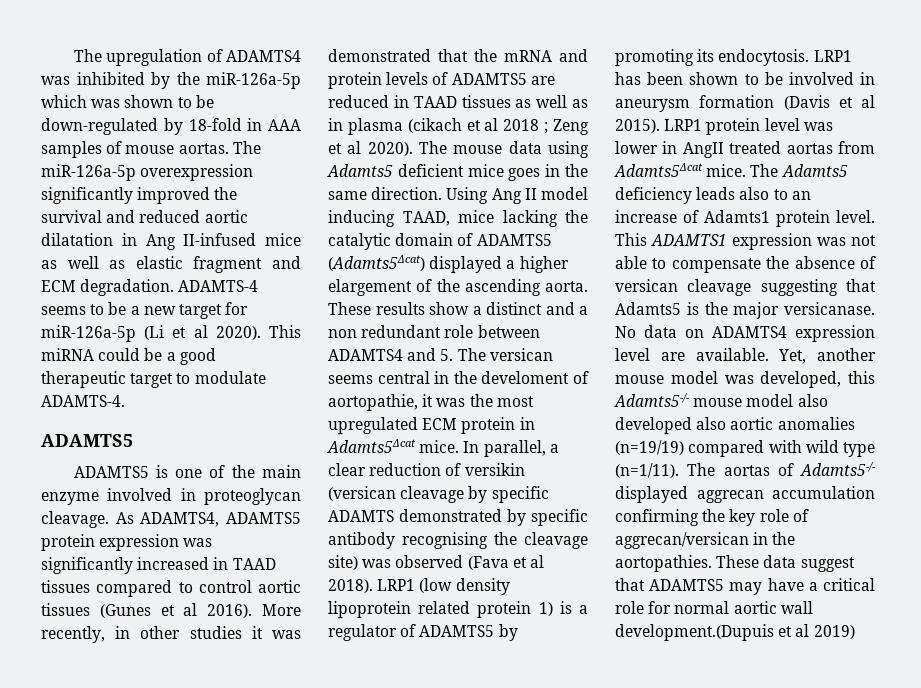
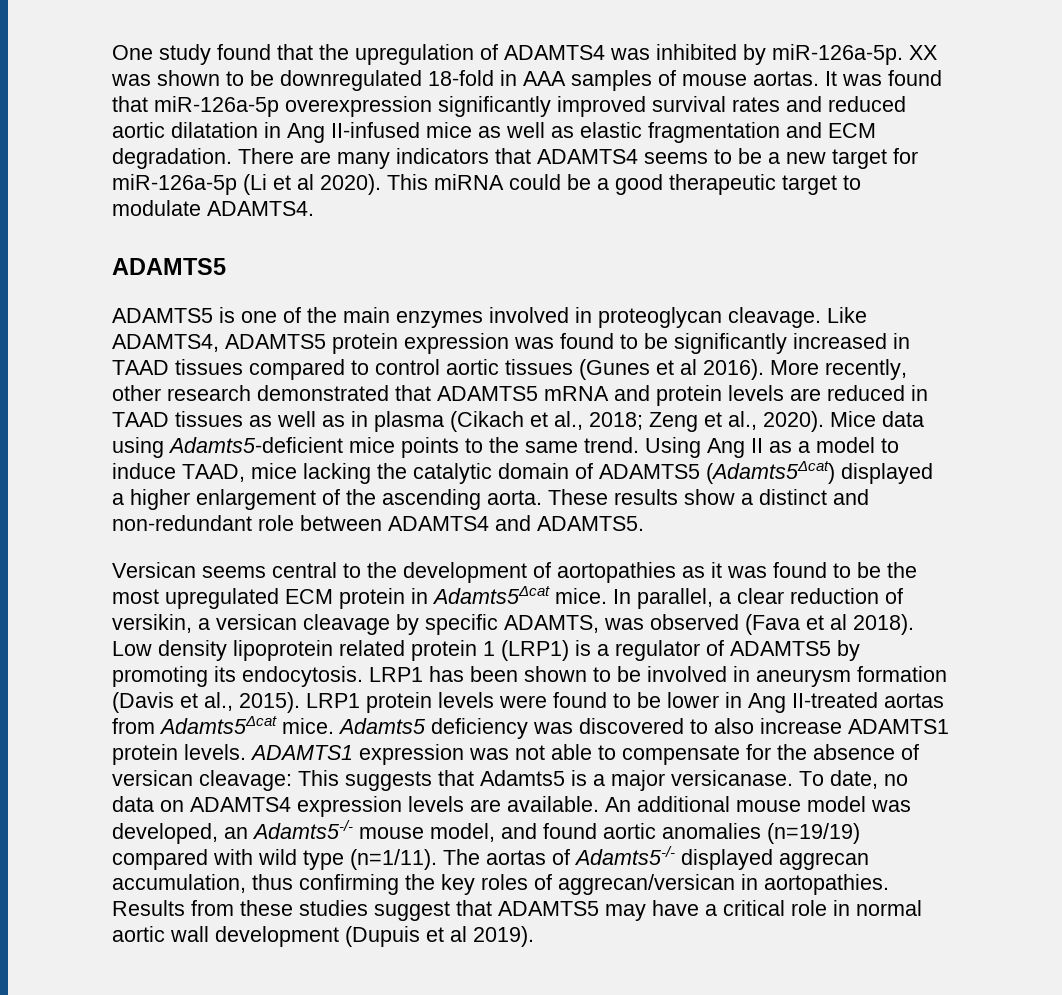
- The upregulation of ADAMTS4 was inhibited by the miR-126a-5p which was shown to be down-regulated by 18-fold in AAA samples of mouse aortas.
+ One study found that the upregulation of ADAMTS4 was inhibited by miR-126a-5p. XX was shown to be downregulated 18-fold in AAA samples of mouse aortas.
- The miR-126a-5p overexpression significantly improved the survival and reduced aortic dilatation in Ang II-infused mice as well as elastic fragment and ECM degradation.
+ It was found that miR-126a-5p overexpression significantly improved survival rates and reduced aortic dilatation in Ang II-infused mice as well as elastic fragmentation and ECM degradation.
- ADAMTS-4 seems to be a new target for miR-126a-5p (Li et al 2020).
+ There are many indicators that ADAMTS4 seems to be a new target for miR-126a-5p (Li et al 2020).
- This miRNA could be a good therapeutic target to modulate ADAMTS-4.
+ This miRNA could be a good therapeutic target to modulate ADAMTS4.
- ADAMTS5 is one of the main enzyme involved in proteoglycan cleavage.
+ ADAMTS5 is one of the main enzymes involved in proteoglycan cleavage.
- As ADAMTS4, ADAMTS5 protein expression was significantly increased in TAAD tissues compared to control aortic tissues (Gunes et al 2016).
+ Like ADAMTS4, ADAMTS5 protein expression was found to be significantly increased in TAAD tissues compared to control aortic tissues (Gunes et al 2016).
- More recently, in other studies it was demonstrated that the mRNA and protein levels of ADAMTS5 are reduced in TAAD tissues as well as in plasma (cikach et al 2018 ; Zeng et al 2020). The mouse data using Adamts5 deficient mice goes in the same direction.
+ More recently, other research demonstrated that ADAMTS5 mRNA and protein levels are reduced in TAAD tissues as well as in plasma (Cikach et al., 2018; Zeng et al., 2020). Mice data using Adamts5-deficient mice points to the same trend.
- Using Ang II model inducing TAAD, mice lacking the catalytic domain of ADAMTS5 (Adamts5Δcat) displayed a higher elargement of the ascending aorta.
+ Using Ang II as a model to induce TAAD, mice lacking the catalytic domain of ADAMTS5 (Adamts5Δcat) displayed a higher enlargement of the ascending aorta.
- These results show a distinct and a non redundant role between ADAMTS4 and 5. The versican seems central in the develoment of aortopathie, it was the most upregulated ECM protein in Adamts5Δcat mice.
+ These results show a distinct and non-redundant role between ADAMTS4 and ADAMTS5.
+ Versican seems central to the development of aortopathies as it was found to be the most upregulated ECM protein in Adamts5Δcat mice.
- In parallel, a clear reduction of versikin (versican cleavage by specific ADAMTS demonstrated by specific antibody recognising the cleavage site) was observed (Fava et al 2018).
+ In parallel, a clear reduction of versikin, a versican cleavage by specific ADAMTS, was observed (Fava et al 2018).
- LRP1 (low density lipoprotein related protein 1) is a regulator of ADAMTS5 by promoting its endocytosis.
+ Low density lipoprotein related protein 1 (LRP1) is a regulator of ADAMTS5 by promoting its endocytosis.
- LRP1 has been shown to be involved in aneurysm formation (Davis et al 2015).
+ LRP1 has been shown to be involved in aneurysm formation (Davis et al., 2015).
- LRP1 protein level was lower in AngII treated aortas from Adamts5Δcat mice.
+ LRP1 protein levels were found to be lower in Ang II-treated aortas from Adamts5Δcat mice.
- The Adamts5 deficiency leads also to an increase of Adamts1 protein level. This ADAMTS1 expression was not able to compensate the absence of versican cleavage suggesting that Adamts5 is the major versicanase.
+ Adamts5 deficiency was discovered to also increase ADAMTS1 protein levels. ADAMTS1 expression was not able to compensate for the absence of versican cleavage: This suggests that Adamts5 is a major versicanase.
- No data on ADAMTS4 expression level are available.
+ To date, no data on ADAMTS4 expression levels are available.
- Yet, another mouse model was developed, this Adamts5-/- mouse model also developed also aortic anomalies (n=19/19) compared with wild type (n=1/11).
+ An additional mouse model was developed, an Adamts5-/- mouse model, and found aortic anomalies (n=19/19) compared with wild type (n=1/11).
- The aortas of Adamts5-/- displayed aggrecan accumulation confirming the key role of aggrecan/versican in the aortopathies. These data suggest that ADAMTS5 may have a critical role for normal aortic wall development.(Dupuis et al 2019)
+ The aortas of Adamts5-/- displayed aggrecan accumulation, thus confirming the key roles of aggrecan/versican in aortopathies. Results from these studies suggest that ADAMTS5 may have a critical role in normal aortic wall development (Dupuis et al 2019).

